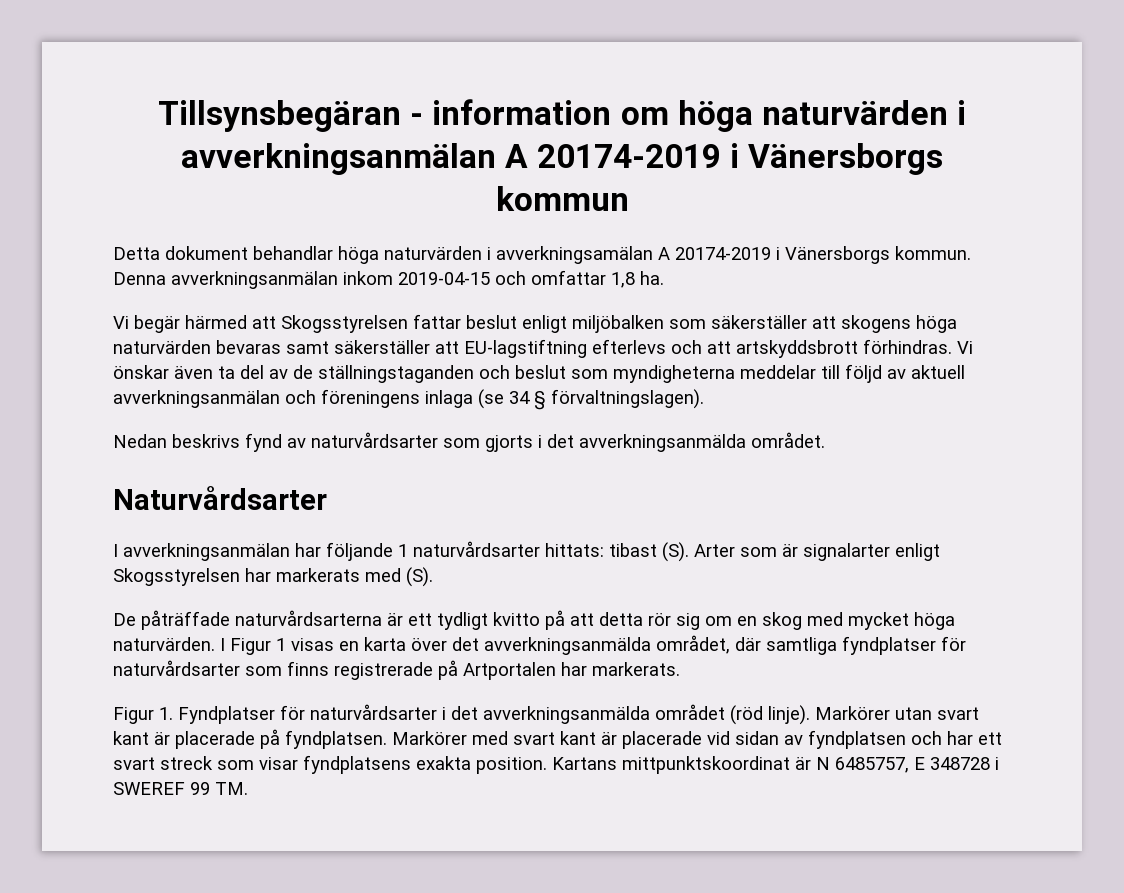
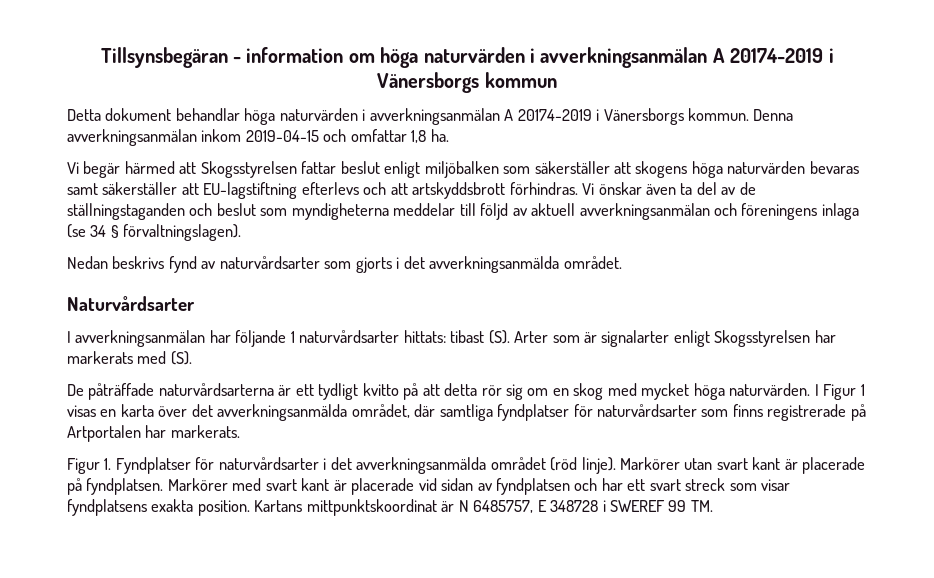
- Detta dokument behandlar höga naturvärden i avverkningsamälan A 20174-2019 i Vänersborgs kommun.
+ Detta dokument behandlar höga naturvärden i avverkningsanmälan A 20174-2019 i Vänersborgs kommun.

